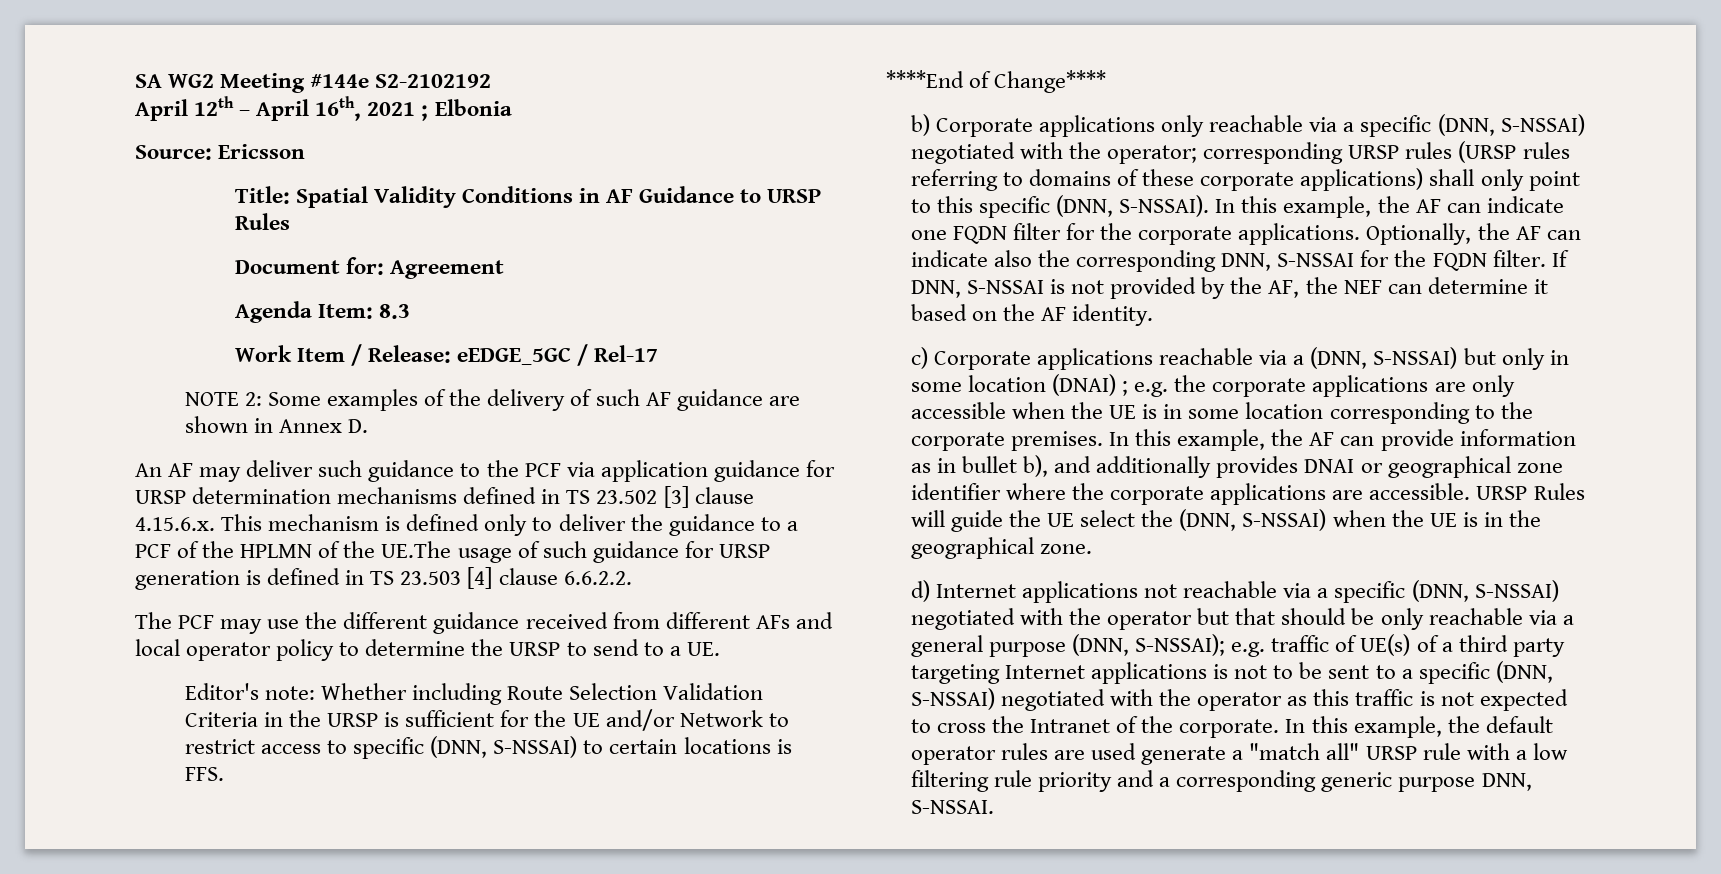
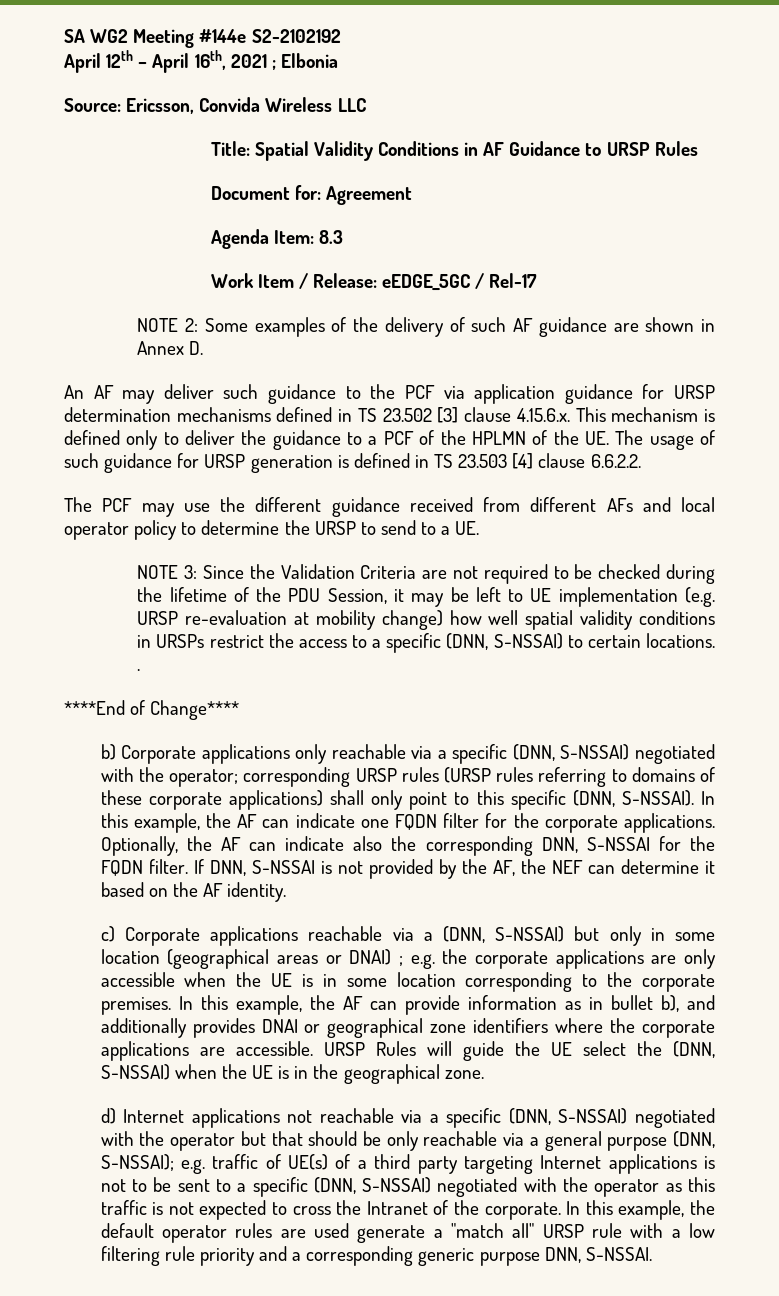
- Source: Ericsson
+ Source: Ericsson, Convida Wireless LLC
- An AF may deliver such guidance to the PCF via application guidance for URSP determination mechanisms defined in TS 23.502 [3] clause 4.15.6.x. This mechanism is defined only to deliver the guidance to a PCF of the HPLMN of the UE.The usage of such guidance for URSP generation is defined in TS 23.503 [4] clause 6.6.2.2.
+ An AF may deliver such guidance to the PCF via application guidance for URSP determination mechanisms defined in TS 23.502 [3] clause 4.15.6.x. This mechanism is defined only to deliver the guidance to a PCF of the HPLMN of the UE. The usage of such guidance for URSP generation is defined in TS 23.503 [4] clause 6.6.2.2.
- Editor's note: Whether including Route Selection Validation Criteria in the URSP is sufficient for the UE and/or Network to restrict access to specific (DNN, S-NSSAI) to certain locations is FFS.
+ NOTE 3: Since the Validation Criteria are not required to be checked during the lifetime of the PDU Session, it may be left to UE implementation (e.g. URSP re-evaluation at mobility change) how well spatial validity conditions in URSPs restrict the access to a specific (DNN, S-NSSAI) to certain locations. .
- c) Corporate applications reachable via a (DNN, S-NSSAI) but only in some location (DNAI) ; e.g. the corporate applications are only accessible when the UE is in some location corresponding to the corporate premises.
+ c) Corporate applications reachable via a (DNN, S-NSSAI) but only in some location (geographical areas or DNAI) ; e.g. the corporate applications are only accessible when the UE is in some location corresponding to the corporate premises.
- In this example, the AF can provide information as in bullet b), and additionally provides DNAI or geographical zone identifier where the corporate applications are accessible.
+ In this example, the AF can provide information as in bullet b), and additionally provides DNAI or geographical zone identifiers where the corporate applications are accessible.

